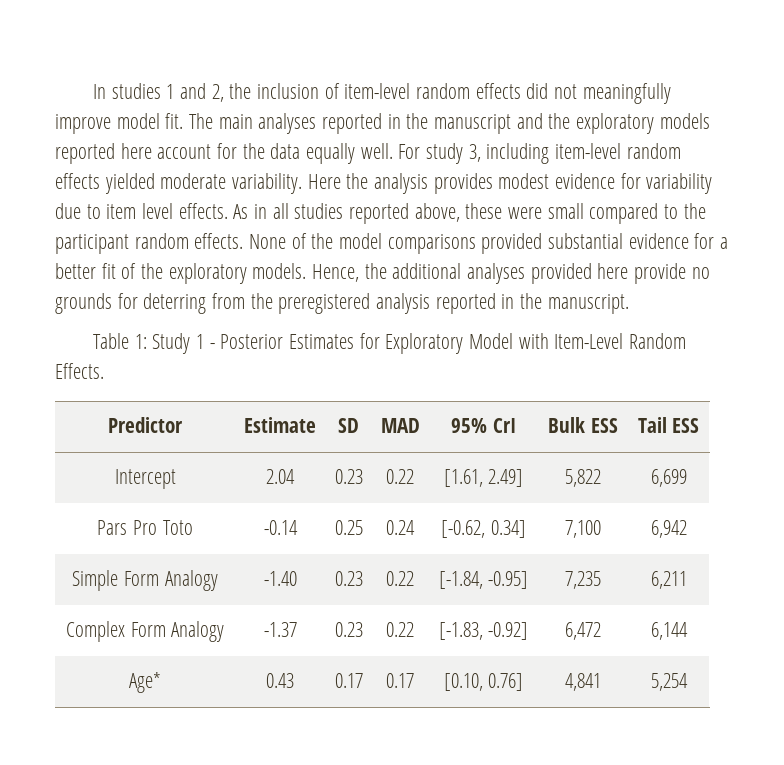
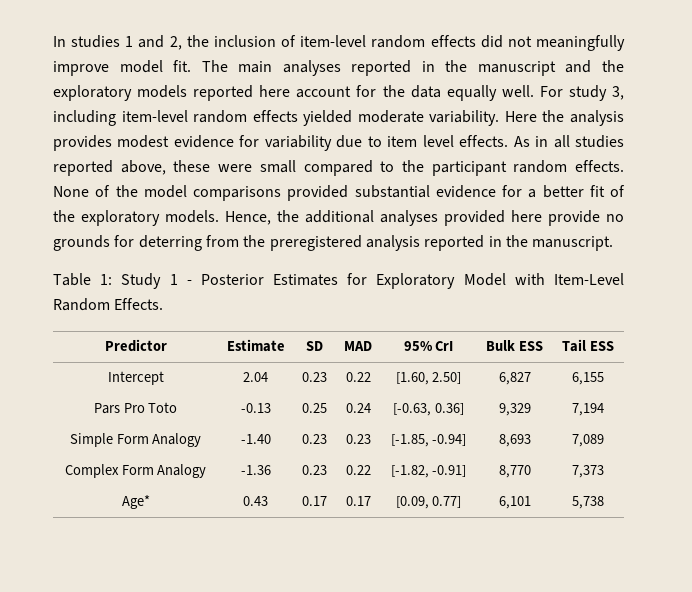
- Intercept | 2.04 | 0.23 | 0.22 | [1.61, 2.49] | 5,822 | 6,699
+ Intercept | 2.04 | 0.23 | 0.22 | [1.60, 2.50] | 6,827 | 6,155
- Pars Pro Toto | -0.14 | 0.25 | 0.24 | [-0.62, 0.34] | 7,100 | 6,942
+ Pars Pro Toto | -0.13 | 0.25 | 0.24 | [-0.63, 0.36] | 9,329 | 7,194
- Simple Form Analogy | -1.40 | 0.23 | 0.22 | [-1.84, -0.95] | 7,235 | 6,211
+ Simple Form Analogy | -1.40 | 0.23 | 0.23 | [-1.85, -0.94] | 8,693 | 7,089
- Complex Form Analogy | -1.37 | 0.23 | 0.22 | [-1.83, -0.92] | 6,472 | 6,144
+ Complex Form Analogy | -1.36 | 0.23 | 0.22 | [-1.82, -0.91] | 8,770 | 7,373
- Age* | 0.43 | 0.17 | 0.17 | [0.10, 0.76] | 4,841 | 5,254
+ Age* | 0.43 | 0.17 | 0.17 | [0.09, 0.77] | 6,101 | 5,738

